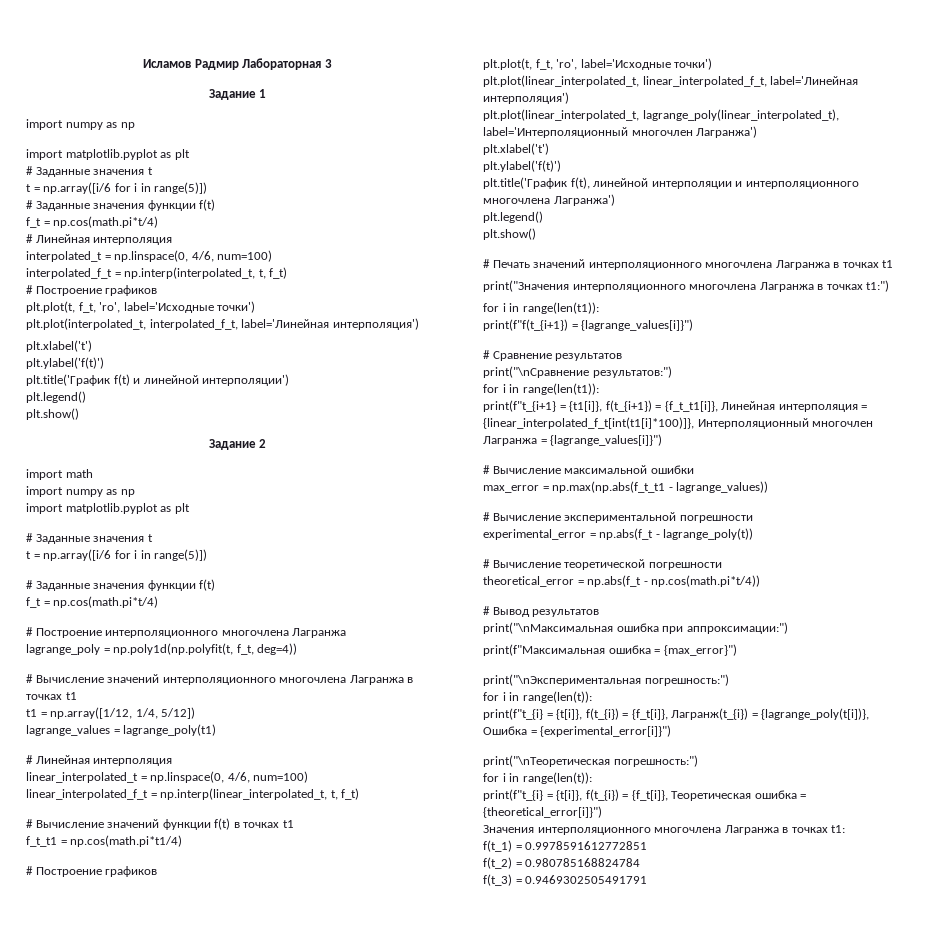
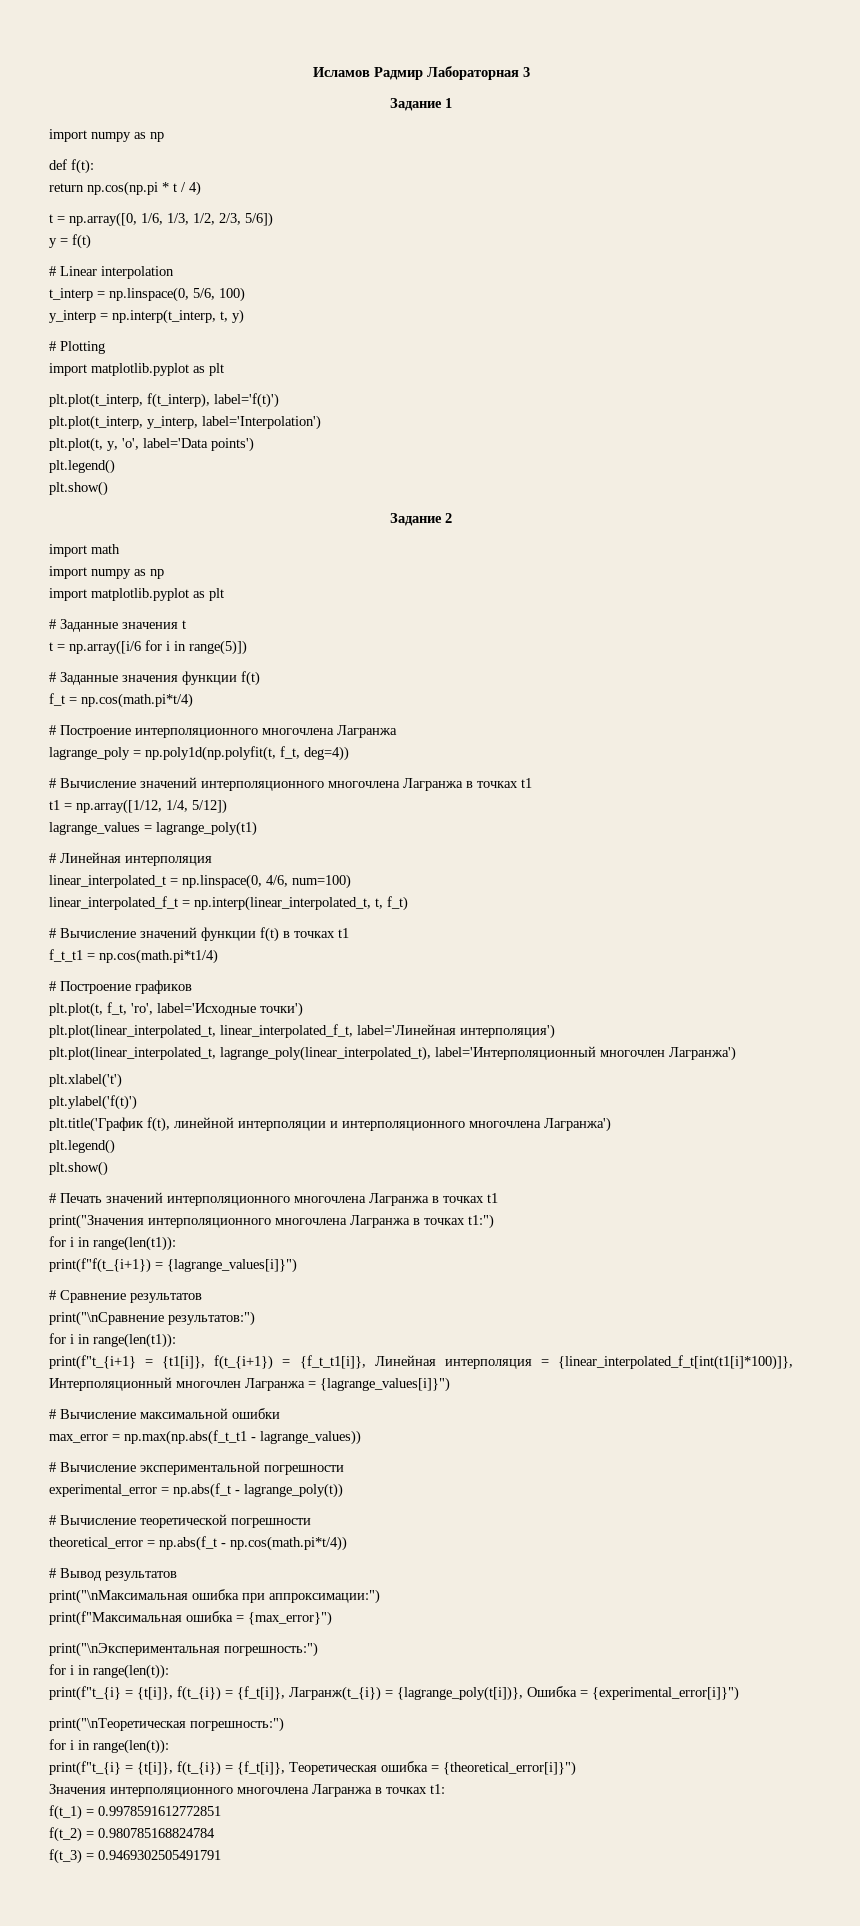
  Задание 1
  import numpy as np
+ def f(t):
+ return np.cos(np.pi * t / 4)
+ t = np.array([0, 1/6, 1/3, 1/2, 2/3, 5/6])
+ y = f(t)
+ # Linear interpolation
+ t_interp = np.linspace(0, 5/6, 100)
+ y_interp = np.interp(t_interp, t, y)
+ # Plotting
  import matplotlib.pyplot as plt
- # Заданные значения t
- t = np.array([i/6 for i in range(5)])
- # Заданные значения функции f(t)
- f_t = np.cos(math.pi*t/4)
- # Линейная интерполяция
- interpolated_t = np.linspace(0, 4/6, num=100)
- interpolated_f_t = np.interp(interpolated_t, t, f_t)
- # Построение графиков
- plt.plot(t, f_t, 'ro', label='Исходные точки')
- plt.plot(interpolated_t, interpolated_f_t, label='Линейная интерполяция')
- plt.xlabel('t')
- plt.ylabel('f(t)')
- plt.title('График f(t) и линейной интерполяции')
+ plt.plot(t_interp, f(t_interp), label='f(t)')
+ plt.plot(t_interp, y_interp, label='Interpolation')
+ plt.plot(t, y, 'o', label='Data points')

